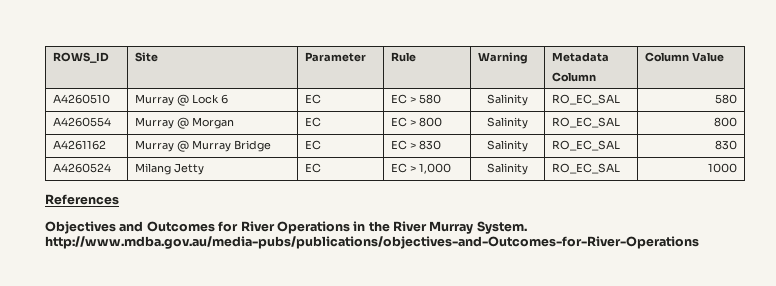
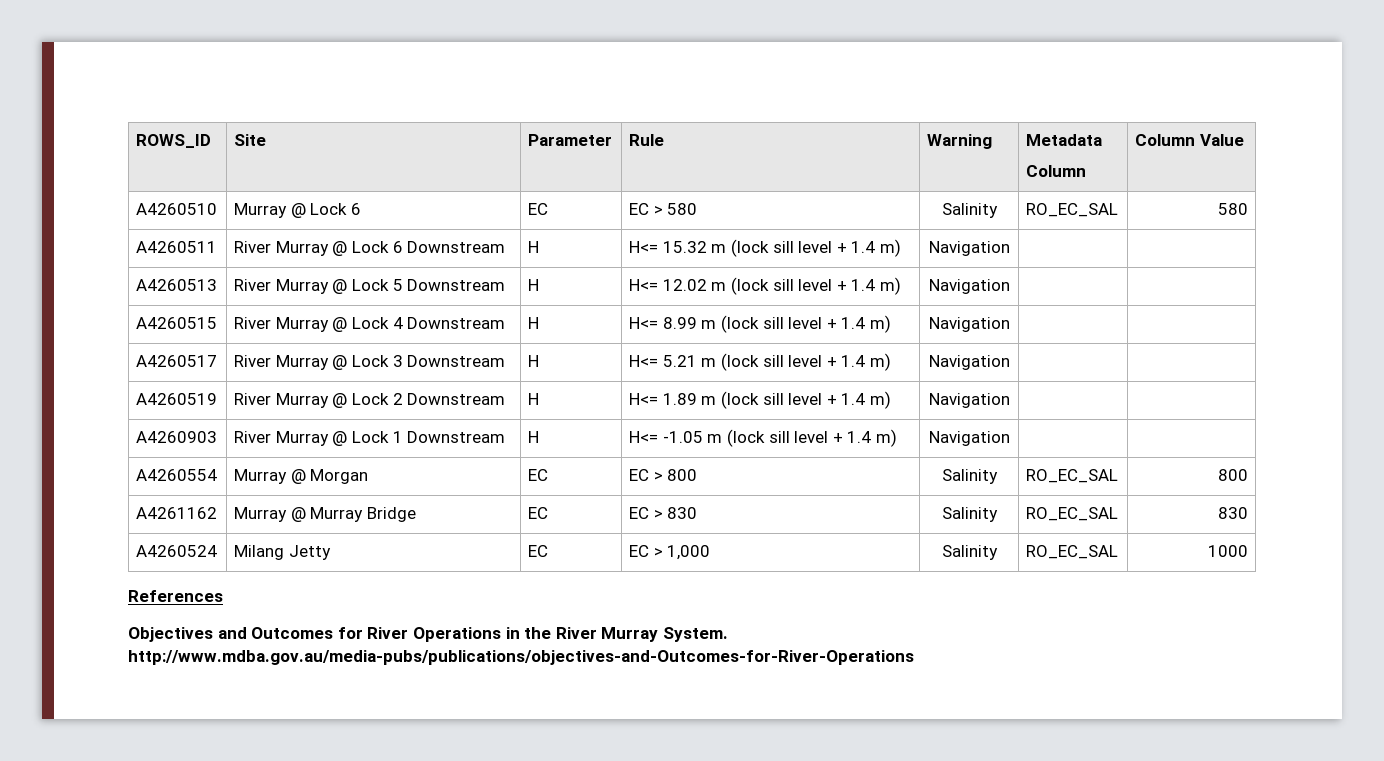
+ A4260511 | River Murray @ Lock 6 Downstream | H | H<= 15.32 m (lock sill level + 1.4 m) | Navigation | |
+ A4260513 | River Murray @ Lock 5 Downstream | H | H<= 12.02 m (lock sill level + 1.4 m) | Navigation | |
+ A4260515 | River Murray @ Lock 4 Downstream | H | H<= 8.99 m (lock sill level + 1.4 m) | Navigation | |
+ A4260517 | River Murray @ Lock 3 Downstream | H | H<= 5.21 m (lock sill level + 1.4 m) | Navigation | |
+ A4260519 | River Murray @ Lock 2 Downstream | H | H<= 1.89 m (lock sill level + 1.4 m) | Navigation | |
+ A4260903 | River Murray @ Lock 1 Downstream | H | H<= -1.05 m (lock sill level + 1.4 m) | Navigation | |

